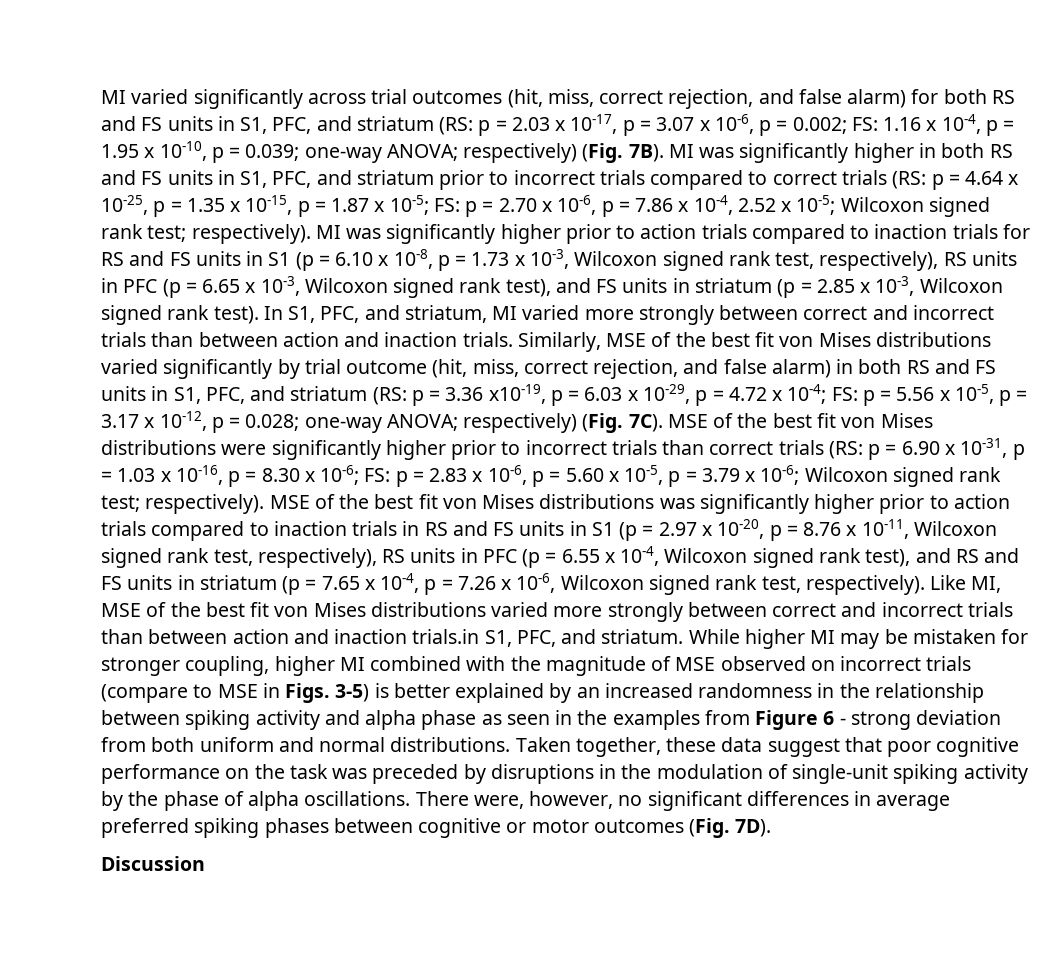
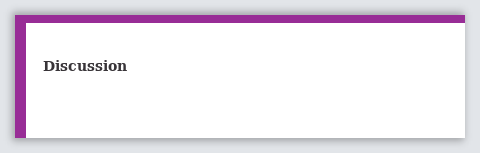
- MI varied significantly across trial outcomes (hit, miss, correct rejection, and false alarm) for both RS and FS units in S1, PFC, and striatum (RS: p = 2.03 x 10-17, p = 3.07 x 10-6, p = 0.002; FS: 1.16 x 10-4, p = 1.95 x 10-10, p = 0.039; one-way ANOVA; respectively) (Fig. 7B). MI was significantly higher in both RS and FS units in S1, PFC, and striatum prior to incorrect trials compared to correct trials (RS: p = 4.64 x 10-25, p = 1.35 x 10-15, p = 1.87 x 10-5; FS: p = 2.70 x 10-6, p = 7.86 x 10-4, 2.52 x 10-5; Wilcoxon signed rank test; respectively). MI was significantly higher prior to action trials compared to inaction trials for RS and FS units in S1 (p = 6.10 x 10-8, p = 1.73 x 10-3, Wilcoxon signed rank test, respectively), RS units in PFC (p = 6.65 x 10-3, Wilcoxon signed rank test), and FS units in striatum (p = 2.85 x 10-3, Wilcoxon signed rank test). In S1, PFC, and striatum, MI varied more strongly between correct and incorrect trials than between action and inaction trials. Similarly, MSE of the best fit von Mises distributions varied significantly by trial outcome (hit, miss, correct rejection, and false alarm) in both RS and FS units in S1, PFC, and striatum (RS: p = 3.36 x10-19, p = 6.03 x 10-29, p = 4.72 x 10-4; FS: p = 5.56 x 10-5, p = 3.17 x 10-12, p = 0.028; one-way ANOVA; respectively) (Fig. 7C). MSE of the best fit von Mises distributions were significantly higher prior to incorrect trials than correct trials (RS: p = 6.90 x 10-31, p = 1.03 x 10-16, p = 8.30 x 10-6; FS: p = 2.83 x 10-6, p = 5.60 x 10-5, p = 3.79 x 10-6; Wilcoxon signed rank test; respectively). MSE of the best fit von Mises distributions was significantly higher prior to action trials compared to inaction trials in RS and FS units in S1 (p = 2.97 x 10-20, p = 8.76 x 10-11, Wilcoxon signed rank test, respectively), RS units in PFC (p = 6.55 x 10-4, Wilcoxon signed rank test), and RS and FS units in striatum (p = 7.65 x 10-4, p = 7.26 x 10-6, Wilcoxon signed rank test, respectively). Like MI, MSE of the best fit von Mises distributions varied more strongly between correct and incorrect trials than between action and inaction trials.in S1, PFC, and striatum. While higher MI may be mistaken for stronger coupling, higher MI combined with the magnitude of MSE observed on incorrect trials (compare to MSE in Figs. 3-5) is better explained by an increased randomness in the relationship between spiking activity and alpha phase as seen in the examples from Figure 6 - strong deviation from both uniform and normal distributions. Taken together, these data suggest that poor cognitive performance on the task was preceded by disruptions in the modulation of single-unit spiking activity by the phase of alpha oscillations. There were, however, no significant differences in average preferred spiking phases between cognitive or motor outcomes (Fig. 7D).

